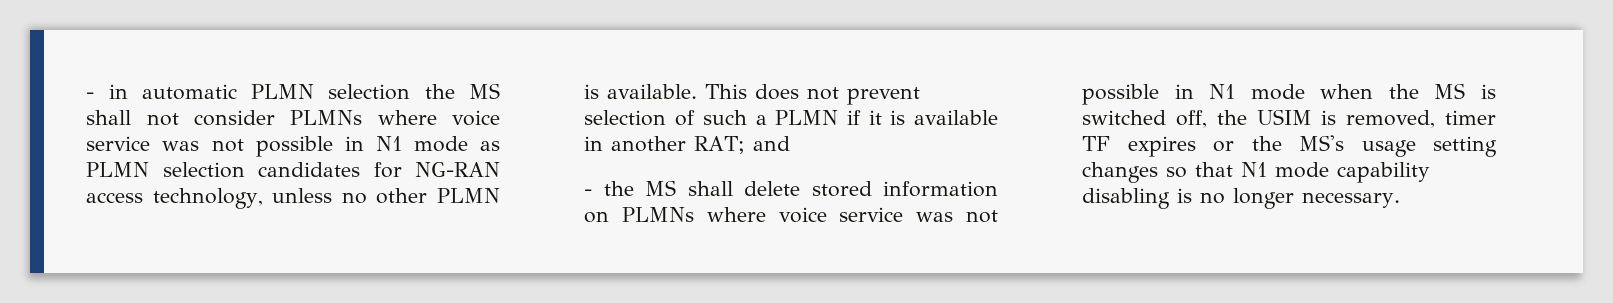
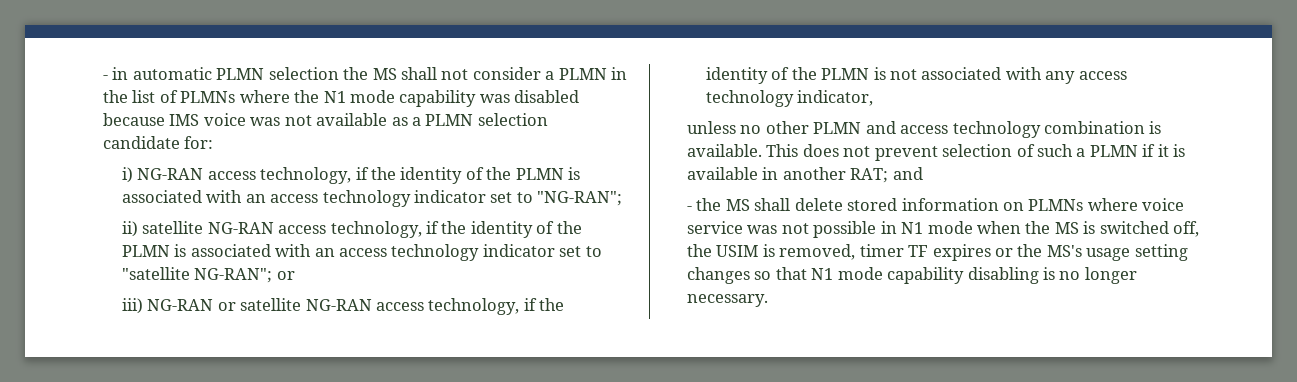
- - in automatic PLMN selection the MS shall not consider PLMNs where voice service was not possible in N1 mode as PLMN selection candidates for NG-RAN access technology, unless no other PLMN is available.
+ - in automatic PLMN selection the MS shall not consider a PLMN in the list of PLMNs where the N1 mode capability was disabled because IMS voice was not available as a PLMN selection candidate for:
+ i) NG-RAN access technology, if the identity of the PLMN is associated with an access technology indicator set to "NG-RAN";
+ ii) satellite NG-RAN access technology, if the identity of the PLMN is associated with an access technology indicator set to "satellite NG-RAN"; or
+ iii) NG-RAN or satellite NG-RAN access technology, if the identity of the PLMN is not associated with any access technology indicator,
+ unless no other PLMN and access technology combination is available.

